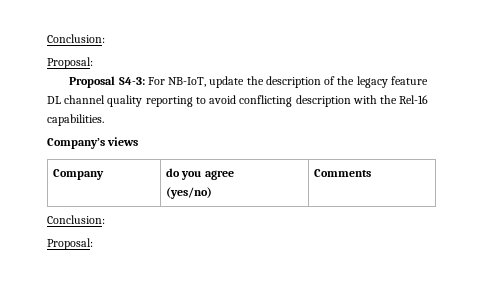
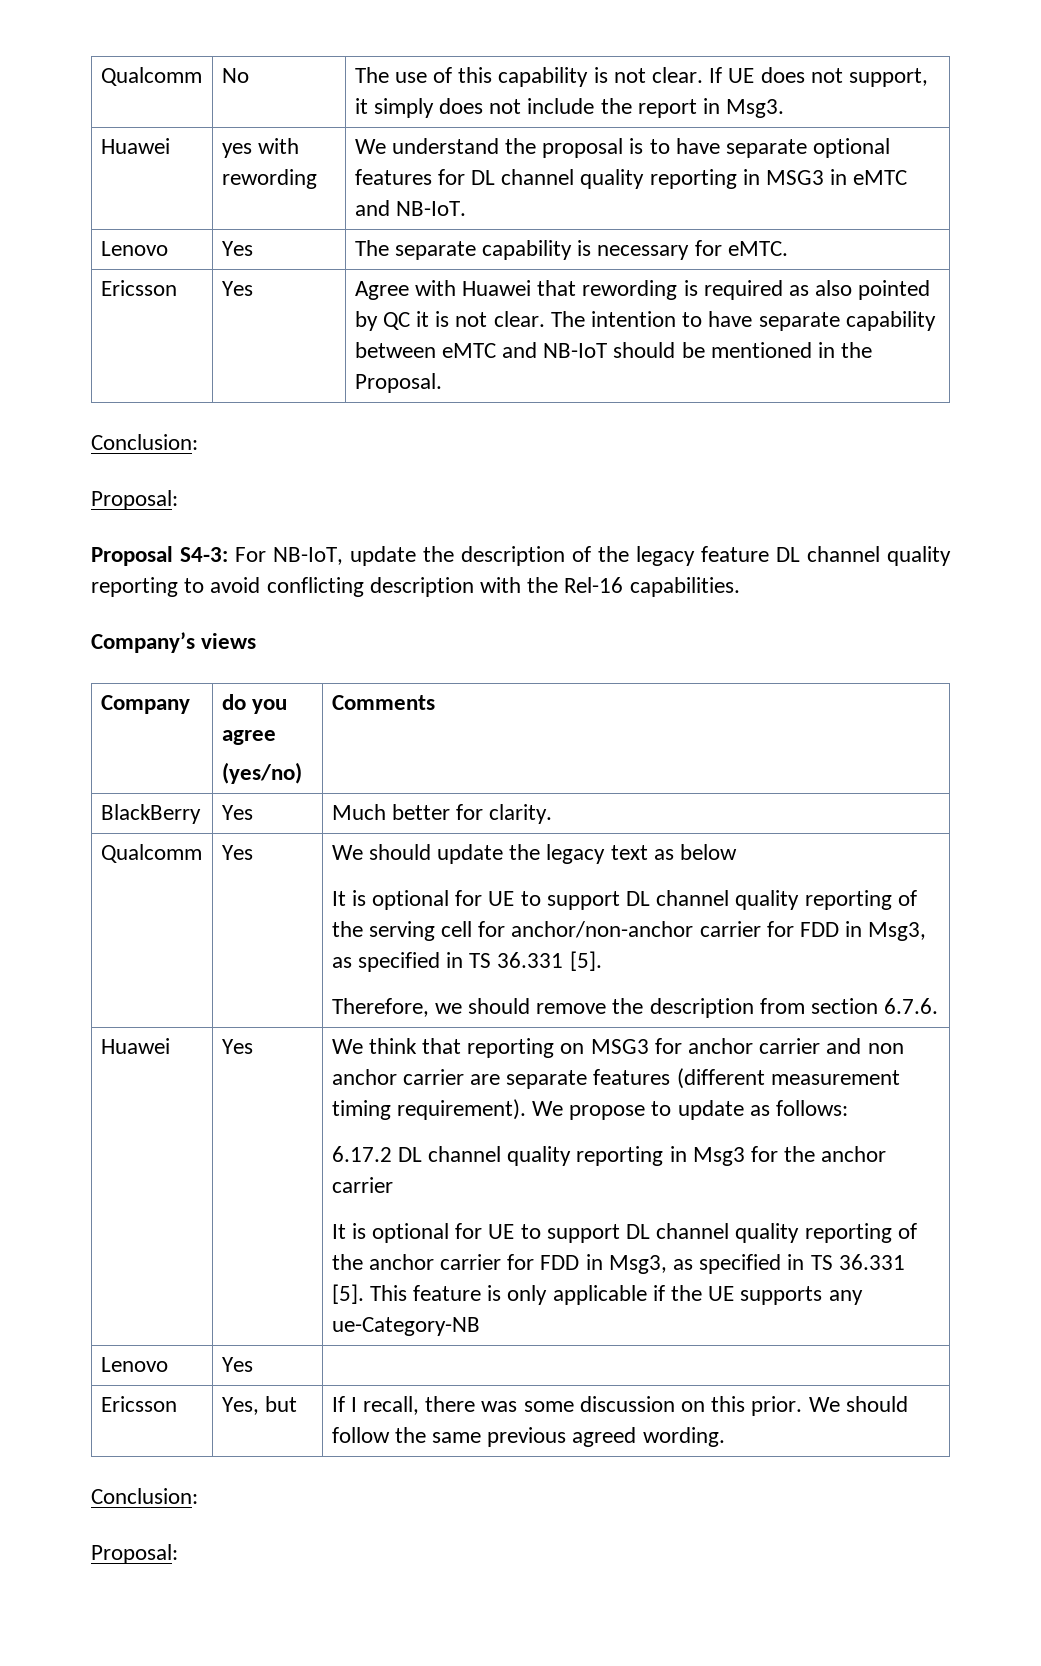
+ Qualcomm | No | The use of this capability is not clear. If UE does not support, it simply does not include the report in Msg3.
+ Huawei | yes with rewording | We understand the proposal is to have separate optional features for DL channel quality reporting in MSG3 in eMTC and NB-IoT.
+ Lenovo | Yes | The separate capability is necessary for eMTC.
+ Ericsson | Yes | Agree with Huawei that rewording is required as also pointed by QC it is not clear. The intention to have separate capability between eMTC and NB-IoT should be mentioned in the Proposal.
+ BlackBerry | Yes | Much better for clarity.
+ Qualcomm | Yes | We should update the legacy text as below
+ It is optional for UE to support DL channel quality reporting of the serving cell for anchor/non-anchor carrier for FDD in Msg3, as specified in TS 36.331 [5].
+ Therefore, we should remove the description from section 6.7.6.
+ Huawei | Yes | We think that reporting on MSG3 for anchor carrier and non anchor carrier are separate features (different measurement timing requirement). We propose to update as follows:
+ 6.17.2 DL channel quality reporting in Msg3 for the anchor carrier
+ It is optional for UE to support DL channel quality reporting of the anchor carrier for FDD in Msg3, as specified in TS 36.331 [5]. This feature is only applicable if the UE supports any ue-Category-NB
+ Lenovo | Yes |
+ Ericsson | Yes, but | If I recall, there was some discussion on this prior. We should follow the same previous agreed wording.

